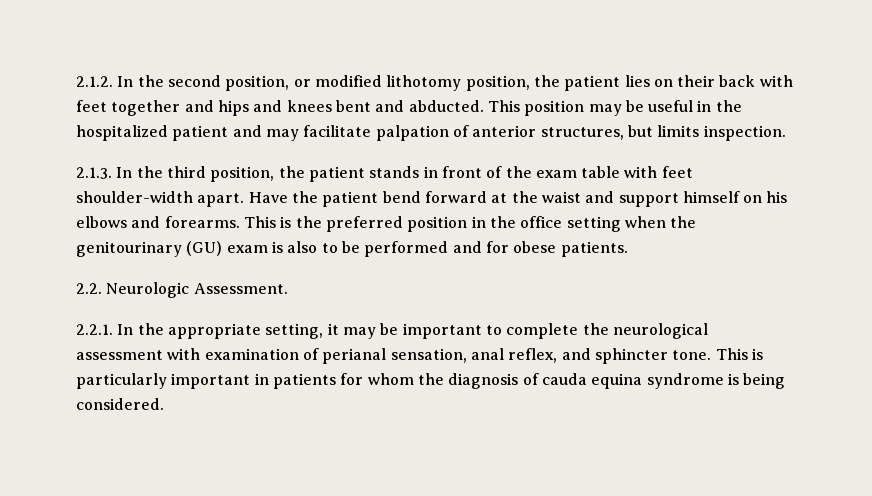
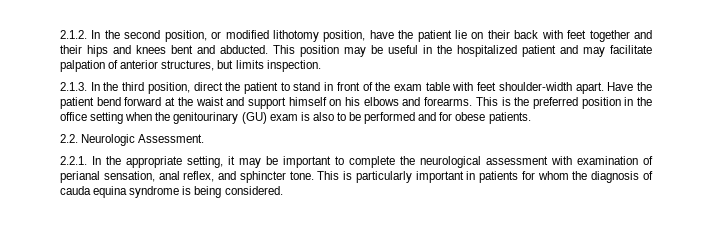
- 2.1.2. In the second position, or modified lithotomy position, the patient lies on their back with feet together and hips and knees bent and abducted.
+ 2.1.2. In the second position, or modified lithotomy position, have the patient lie on their back with feet together and their hips and knees bent and abducted.
- 2.1.3. In the third position, the patient stands in front of the exam table with feet shoulder-width apart.
+ 2.1.3. In the third position, direct the patient to stand in front of the exam table with feet shoulder-width apart.

